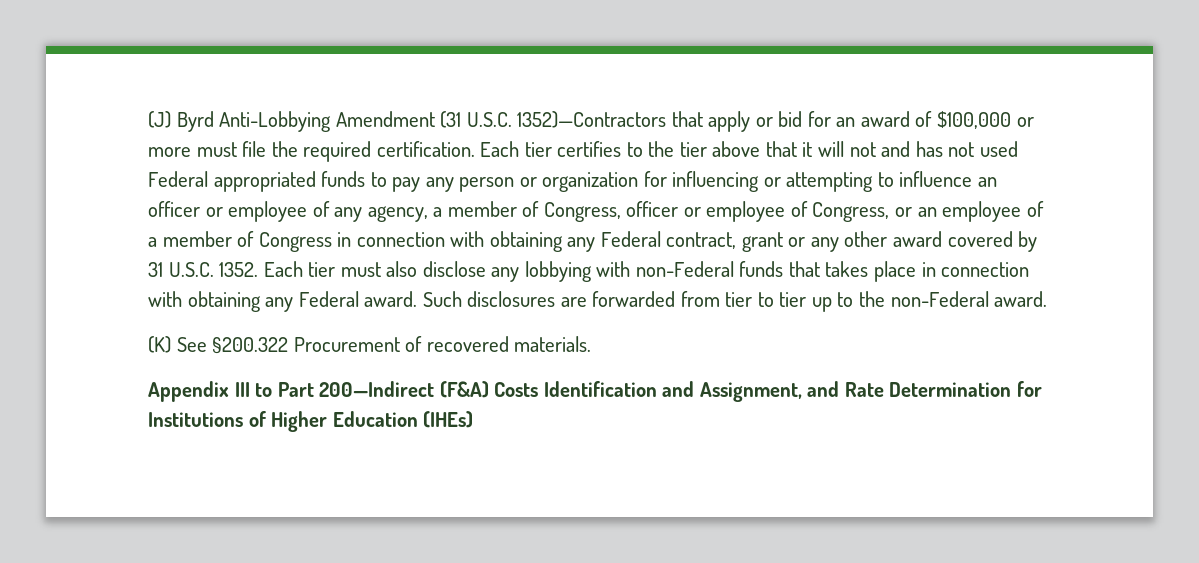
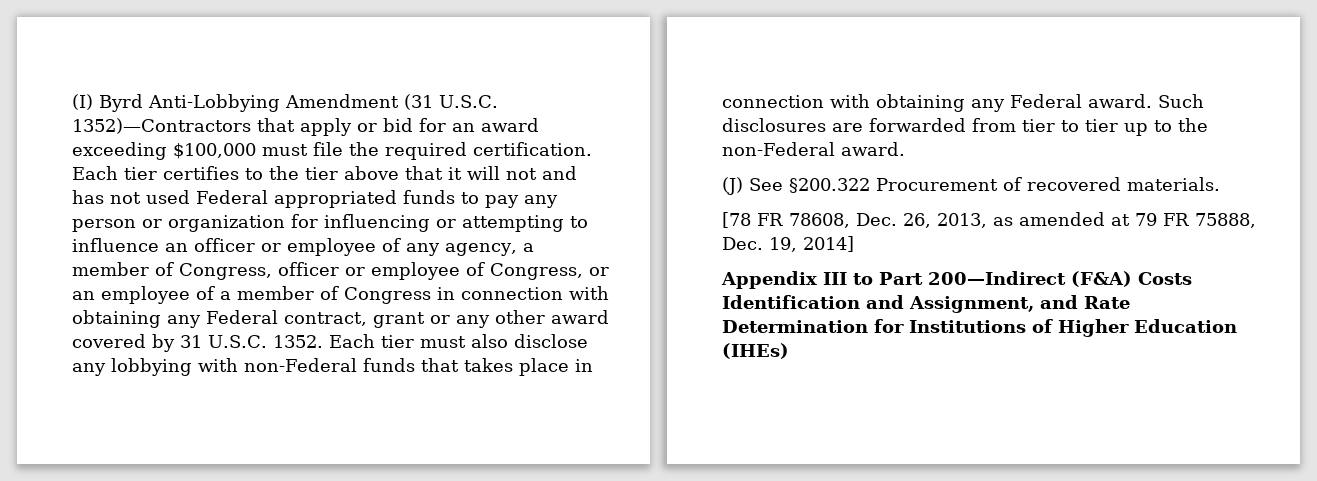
- (J) Byrd Anti-Lobbying Amendment (31 U.S.C. 1352)—Contractors that apply or bid for an award of $100,000 or more must file the required certification.
+ (I) Byrd Anti-Lobbying Amendment (31 U.S.C. 1352)—Contractors that apply or bid for an award exceeding $100,000 must file the required certification.
- (K) See §200.322 Procurement of recovered materials.
+ (J) See §200.322 Procurement of recovered materials.
+ [78 FR 78608, Dec. 26, 2013, as amended at 79 FR 75888, Dec. 19, 2014]

